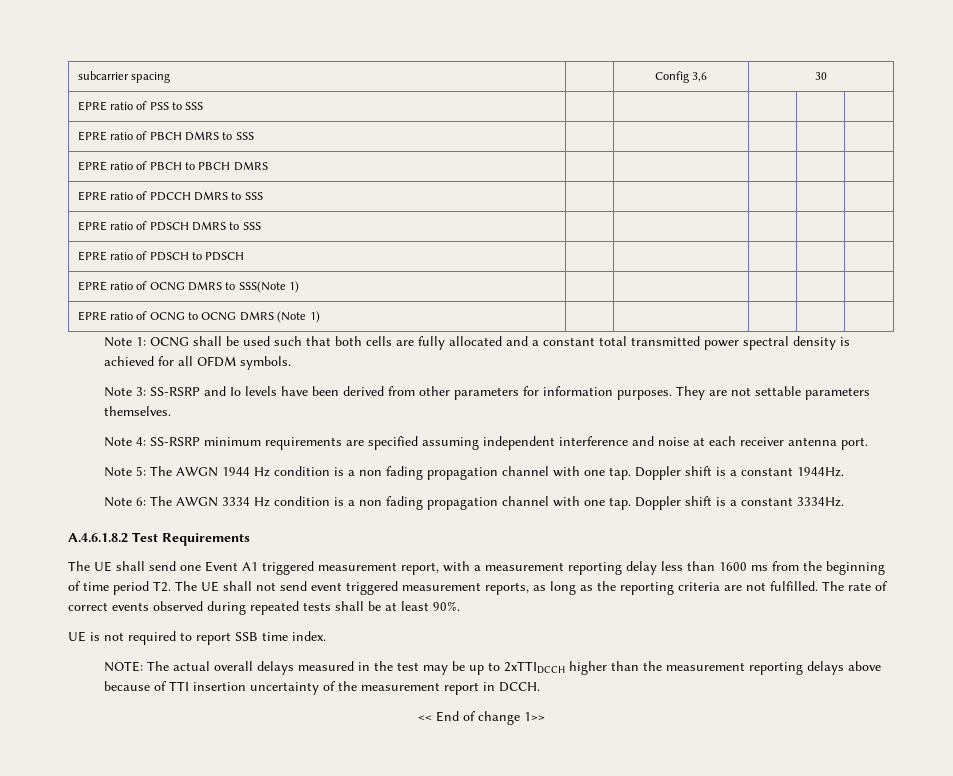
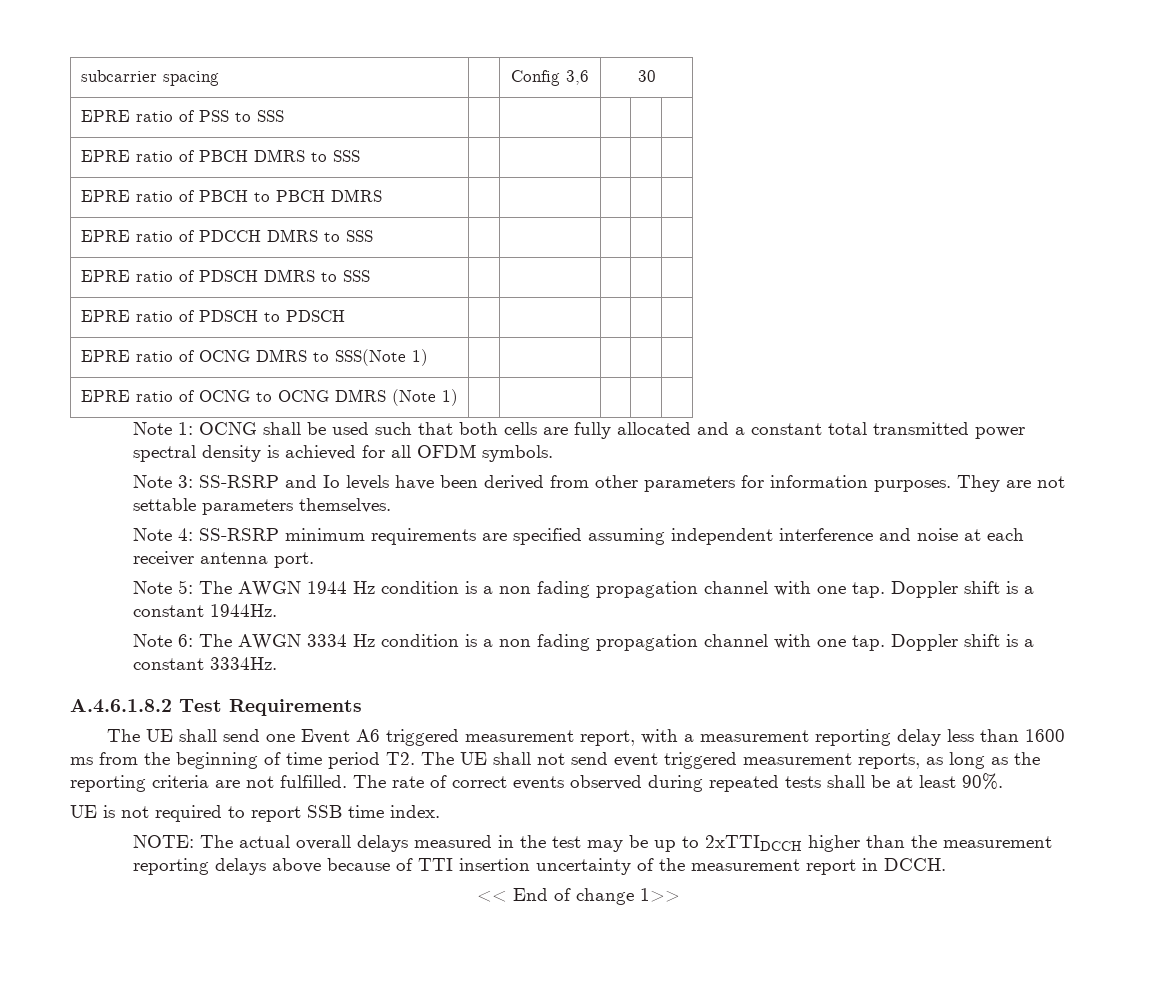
- The UE shall send one Event A1 triggered measurement report, with a measurement reporting delay less than 1600 ms from the beginning of time period T2. The UE shall not send event triggered measurement reports, as long as the reporting criteria are not fulfilled.
+ The UE shall send one Event A6 triggered measurement report, with a measurement reporting delay less than 1600 ms from the beginning of time period T2. The UE shall not send event triggered measurement reports, as long as the reporting criteria are not fulfilled.

